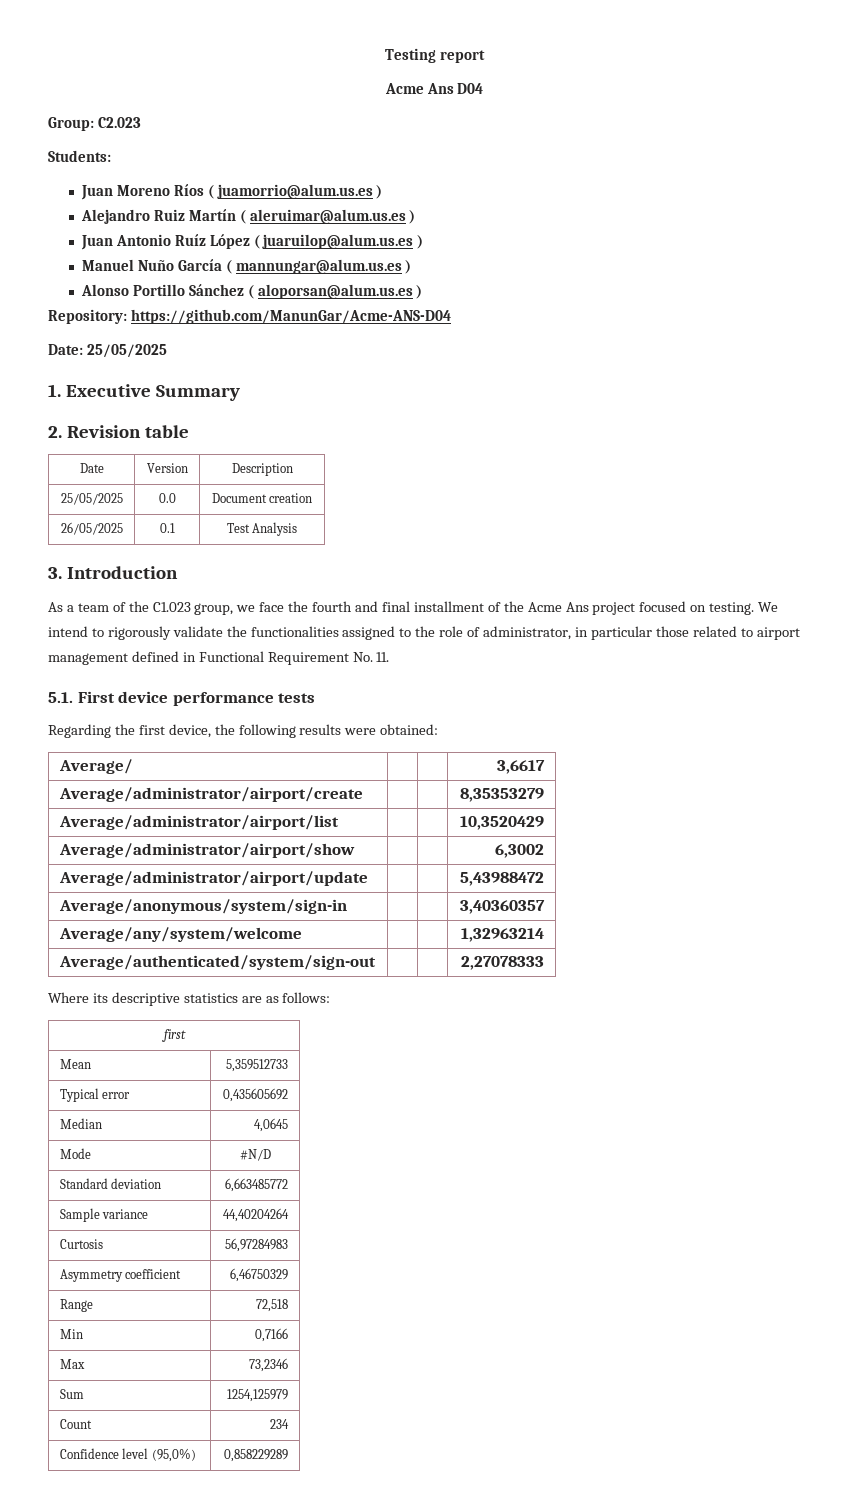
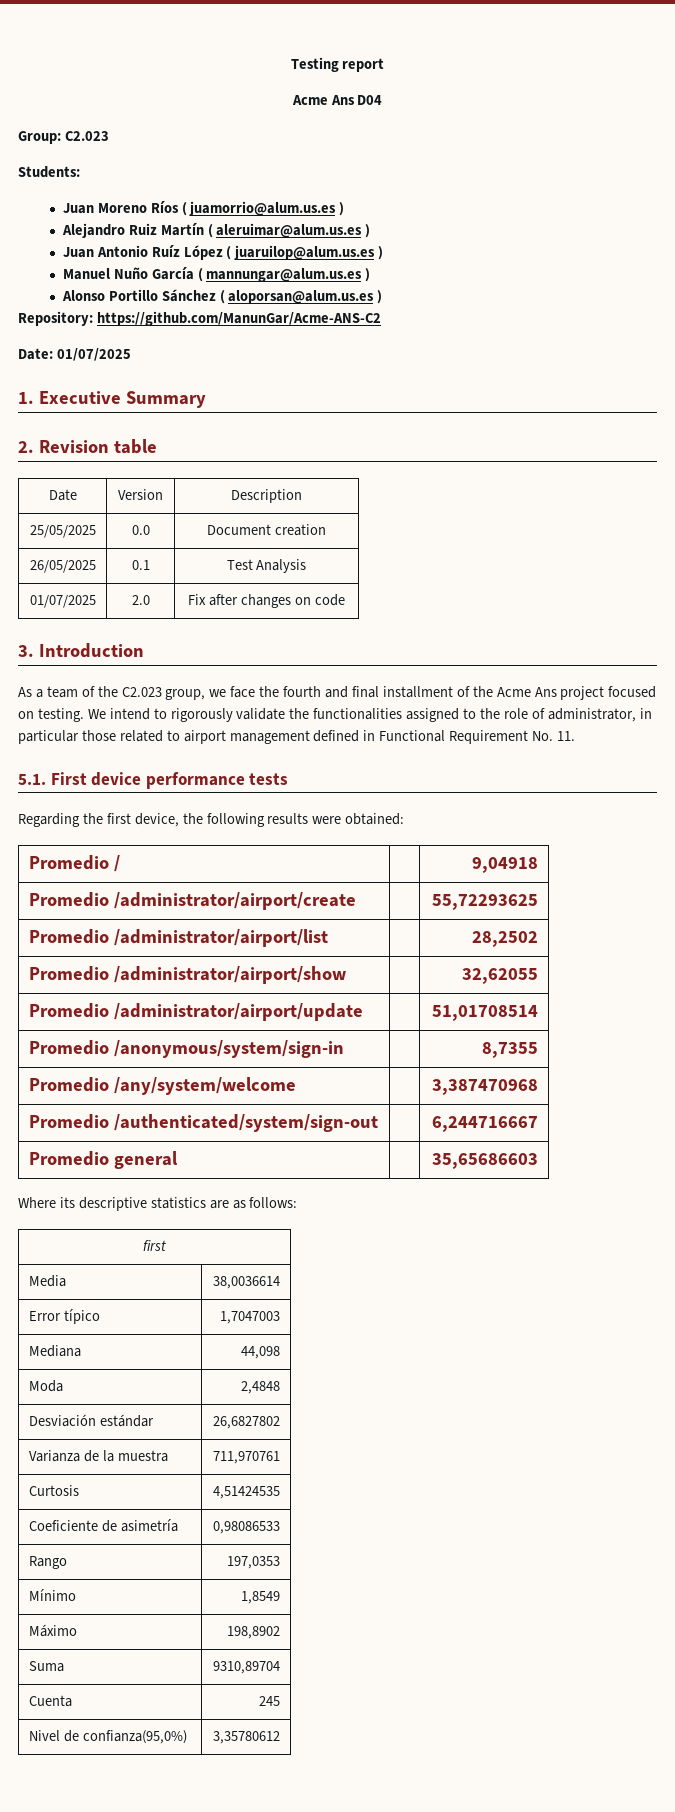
- Repository: https://github.com/ManunGar/Acme-ANS-D04
+ Repository: https://github.com/ManunGar/Acme-ANS-C2
- Date: 25/05/2025
+ Date: 01/07/2025
+ 01/07/2025 | 2.0 | Fix after changes on code
- As a team of the C1.023 group, we face the fourth and final installment of the Acme Ans project focused on testing.
+ As a team of the C2.023 group, we face the fourth and final installment of the Acme Ans project focused on testing.
- Average/ | | | 3,6617
- Average/administrator/airport/create | | | 8,35353279
- Average/administrator/airport/list | | | 10,3520429
- Average/administrator/airport/show | | | 6,3002
- Average/administrator/airport/update | | | 5,43988472
- Average/anonymous/system/sign-in | | | 3,40360357
- Average/any/system/welcome | | | 1,32963214
- Average/authenticated/system/sign-out | | | 2,27078333
+ Promedio / | | 9,04918
+ Promedio /administrator/airport/create | | 55,72293625
+ Promedio /administrator/airport/list | | 28,2502
+ Promedio /administrator/airport/show | | 32,62055
+ Promedio /administrator/airport/update | | 51,01708514
+ Promedio /anonymous/system/sign-in | | 8,7355
+ Promedio /any/system/welcome | | 3,387470968
+ Promedio /authenticated/system/sign-out | | 6,244716667
+ Promedio general | | 35,65686603
- Mean | 5,359512733
- Typical error | 0,435605692
- Median | 4,0645
- Mode | #N/D
- Standard deviation | 6,663485772
- Sample variance | 44,40204264
- Curtosis | 56,97284983
- Asymmetry coefficient | 6,46750329
- Range | 72,518
- Min | 0,7166
- Max | 73,2346
- Sum | 1254,125979
- Count | 234
- Confidence level (95,0%) | 0,858229289
+ Media | 38,0036614
+ Error típico | 1,7047003
+ Mediana | 44,098
+ Moda | 2,4848
+ Desviación estándar | 26,6827802
+ Varianza de la muestra | 711,970761
+ Curtosis | 4,51424535
+ Coeficiente de asimetría | 0,98086533
+ Rango | 197,0353
+ Mínimo | 1,8549
+ Máximo | 198,8902
+ Suma | 9310,89704
+ Cuenta | 245
+ Nivel de confianza(95,0%) | 3,35780612

